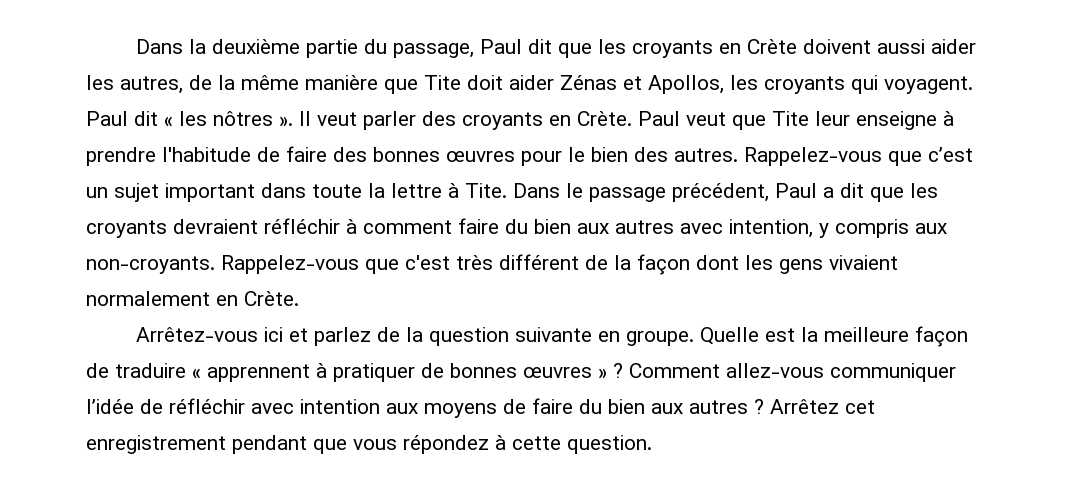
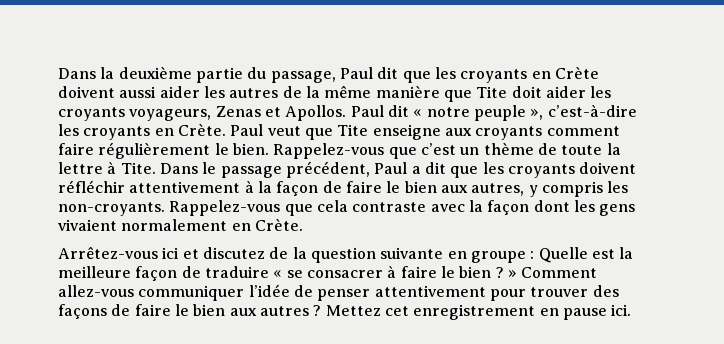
- Dans la deuxième partie du passage, Paul dit que les croyants en Crète doivent aussi aider les autres, de la même manière que Tite doit aider Zénas et Apollos, les croyants qui voyagent. Paul dit « les nôtres ». Il veut parler des croyants en Crète.
+ Dans la deuxième partie du passage, Paul dit que les croyants en Crète doivent aussi aider les autres de la même manière que Tite doit aider les croyants voyageurs, Zenas et Apollos. Paul dit « notre peuple », c’est-à-dire les croyants en Crète.
- Paul veut que Tite leur enseigne à prendre l'habitude de faire des bonnes œuvres pour le bien des autres.
+ Paul veut que Tite enseigne aux croyants comment faire régulièrement le bien.
- Rappelez-vous que c’est un sujet important dans toute la lettre à Tite.
+ Rappelez-vous que c’est un thème de toute la lettre à Tite.
- Dans le passage précédent, Paul a dit que les croyants devraient réfléchir à comment faire du bien aux autres avec intention, y compris aux non-croyants.
+ Dans le passage précédent, Paul a dit que les croyants doivent réfléchir attentivement à la façon de faire le bien aux autres, y compris les non-croyants.
- Rappelez-vous que c'est très différent de la façon dont les gens vivaient normalement en Crète.
+ Rappelez-vous que cela contraste avec la façon dont les gens vivaient normalement en Crète.
- Arrêtez-vous ici et parlez de la question suivante en groupe. Quelle est la meilleure façon de traduire « apprennent à pratiquer de bonnes œuvres » ? Comment allez-vous communiquer l’idée de réfléchir avec intention aux moyens de faire du bien aux autres ?
+ Arrêtez-vous ici et discutez de la question suivante en groupe : Quelle est la meilleure façon de traduire « se consacrer à faire le bien ? » Comment allez-vous communiquer l’idée de penser attentivement pour trouver des façons de faire le bien aux autres ?
- Arrêtez cet enregistrement pendant que vous répondez à cette question.
+ Mettez cet enregistrement en pause ici.

